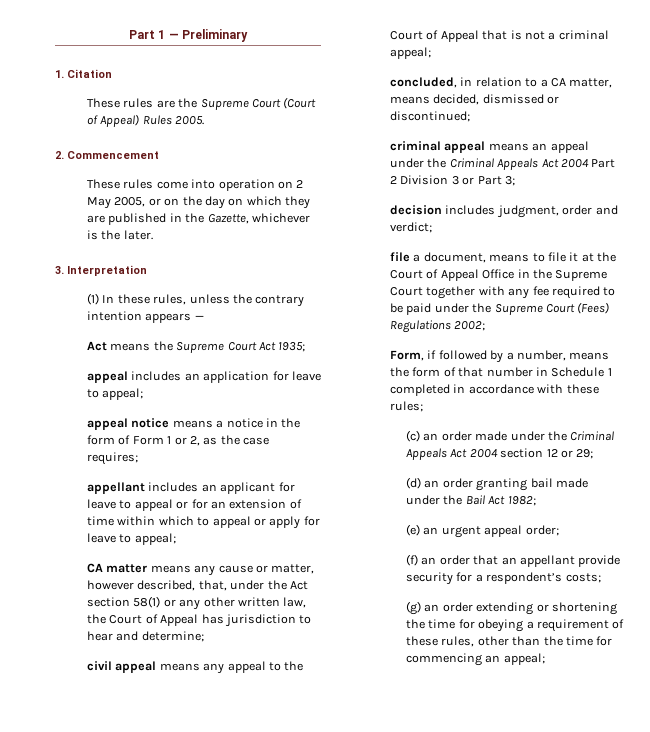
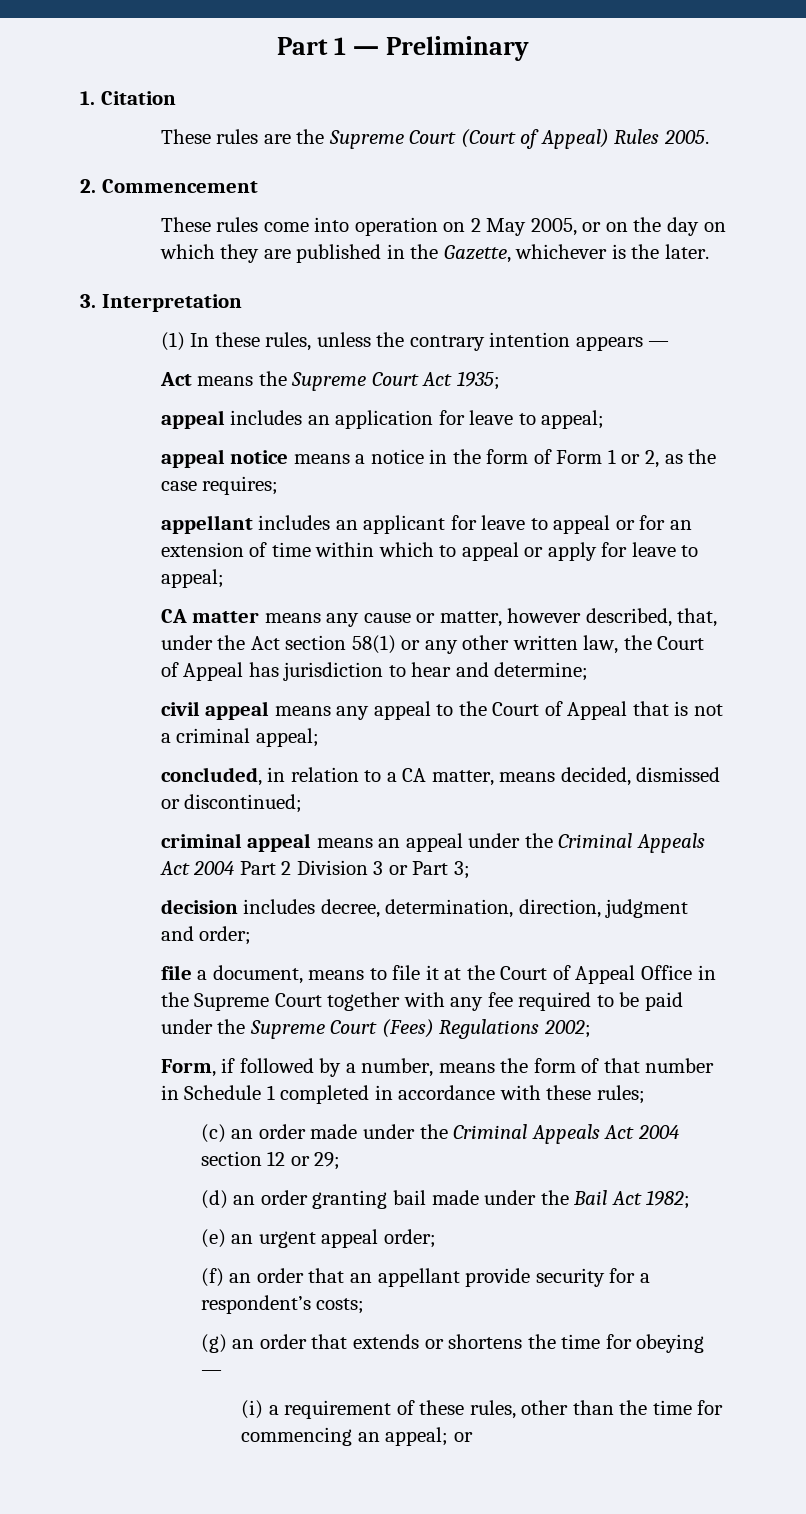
- decision includes judgment, order and verdict;
+ decision includes decree, determination, direction, judgment and order;
- (g) an order extending or shortening the time for obeying a requirement of these rules, other than the time for commencing an appeal;
+ (g) an order that extends or shortens the time for obeying —
+ (i) a requirement of these rules, other than the time for commencing an appeal; or

